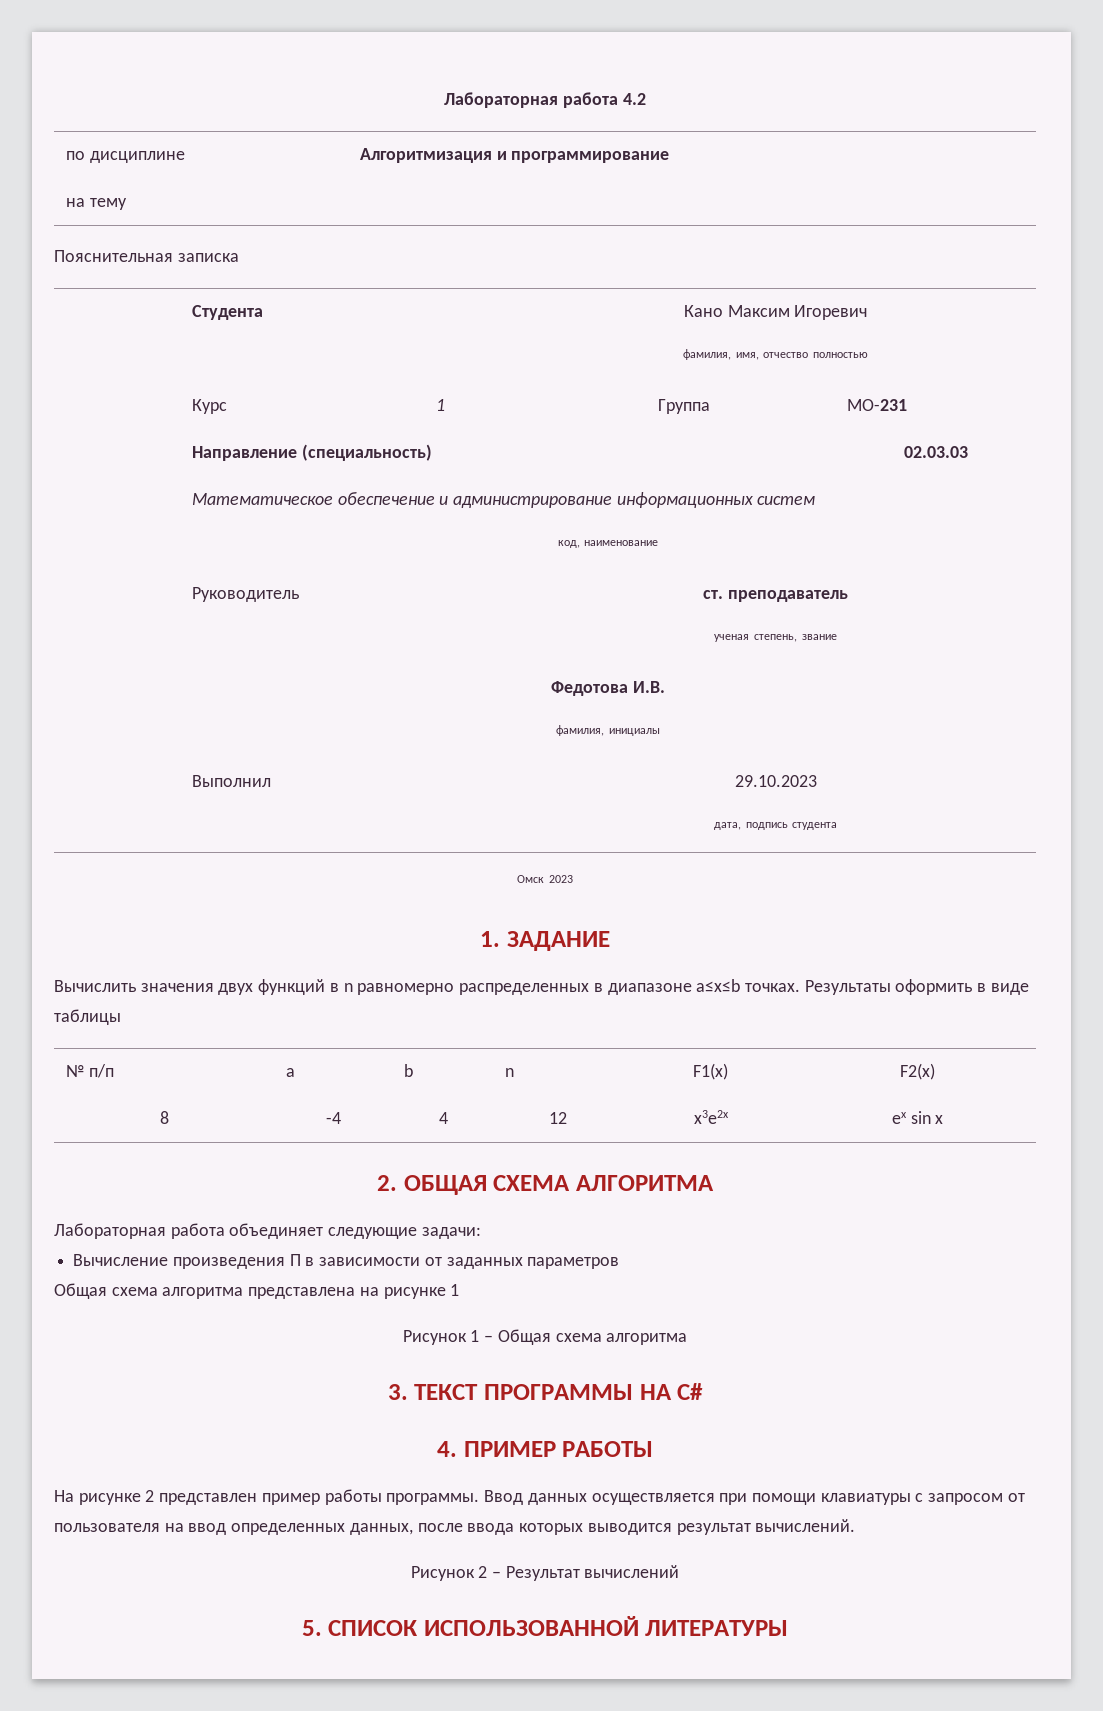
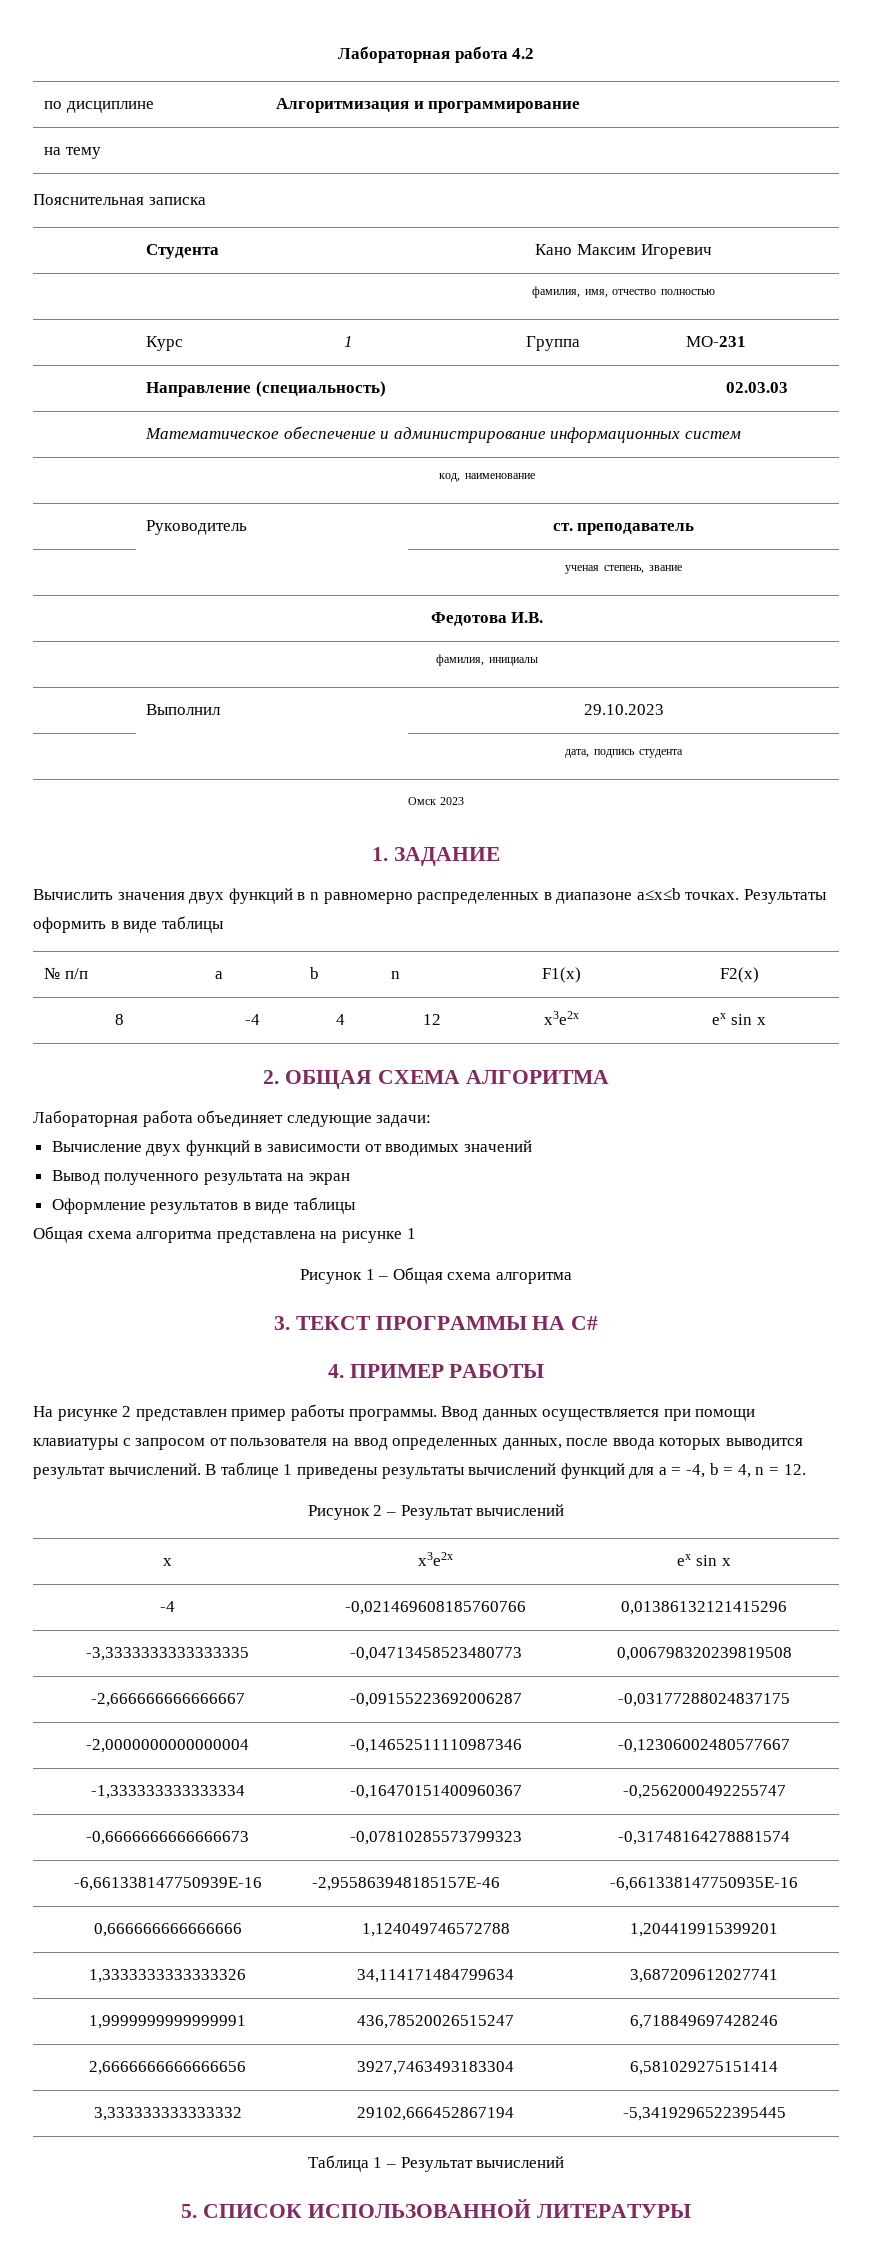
- Вычисление произведения П в зависимости от заданных параметров
+ Вычисление двух функций в зависимости от вводимых значений
+ Вывод полученного результата на экран
+ Оформление результатов в виде таблицы
+ В таблице 1 приведены результаты вычислений функций для a = -4, b = 4, n = 12.
+ x | x3e2x | ex sin x
+ -4 | -0,021469608185760766 | 0,01386132121415296
+ -3,3333333333333335 | -0,04713458523480773 | 0,006798320239819508
+ -2,666666666666667 | -0,09155223692006287 | -0,03177288024837175
+ -2,0000000000000004 | -0,14652511110987346 | -0,12306002480577667
+ -1,333333333333334 | -0,16470151400960367 | -0,2562000492255747
+ -0,6666666666666673 | -0,07810285573799323 | -0,31748164278881574
+ -6,661338147750939E-16 | -2,955863948185157E-46 | -6,661338147750935E-16
+ 0,666666666666666 | 1,124049746572788 | 1,204419915399201
+ 1,3333333333333326 | 34,114171484799634 | 3,687209612027741
+ 1,9999999999999991 | 436,78520026515247 | 6,718849697428246
+ 2,6666666666666656 | 3927,7463493183304 | 6,581029275151414
+ 3,333333333333332 | 29102,666452867194 | -5,3419296522395445
+ Таблица 1 – Результат вычислений

